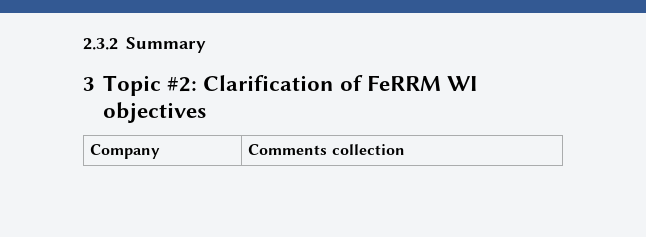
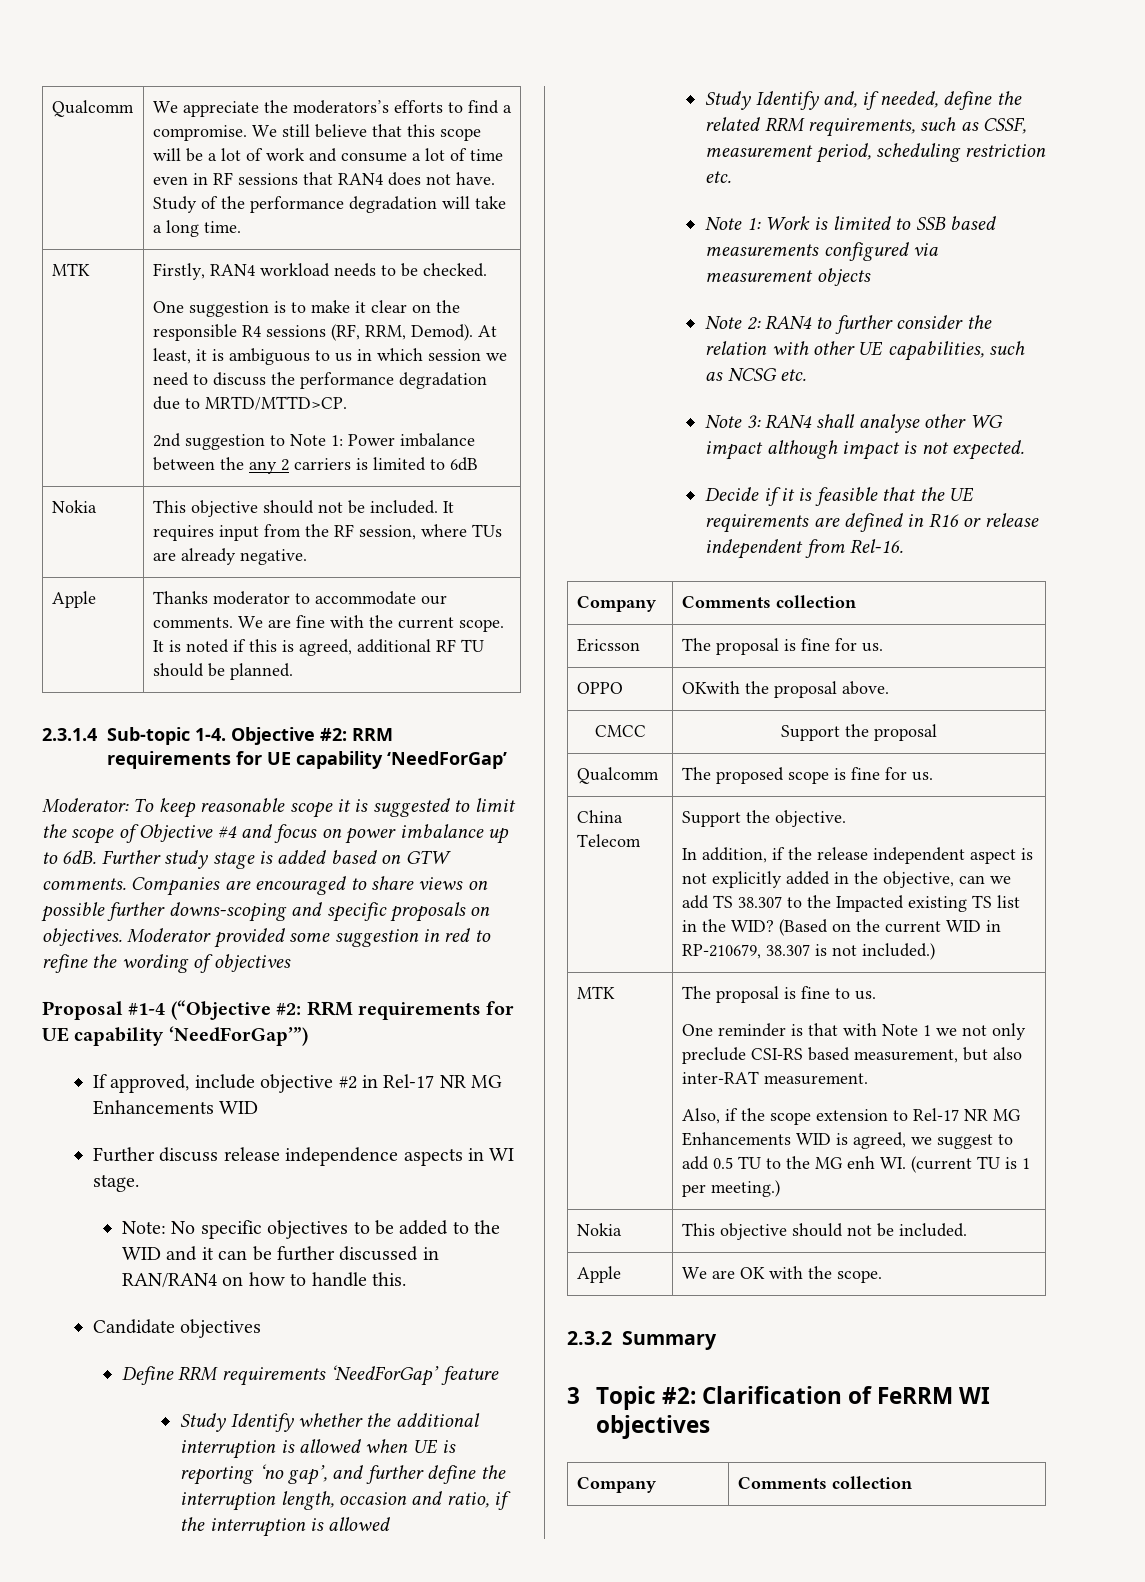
+ Qualcomm | We appreciate the moderators’s efforts to find a compromise. We still believe that this scope will be a lot of work and consume a lot of time even in RF sessions that RAN4 does not have. Study of the performance degradation will take a long time.
+ MTK | Firstly, RAN4 workload needs to be checked.
+ One suggestion is to make it clear on the responsible R4 sessions (RF, RRM, Demod). At least, it is ambiguous to us in which session we need to discuss the performance degradation due to MRTD/MTTD>CP.
+ 2nd suggestion to Note 1: Power imbalance between the any 2 carriers is limited to 6dB
+ Nokia | This objective should not be included. It requires input from the RF session, where TUs are already negative.
+ Apple | Thanks moderator to accommodate our comments. We are fine with the current scope. It is noted if this is agreed, additional RF TU should be planned.
+ 2.3.1.4 Sub-topic 1-4. Objective #2: RRM requirements for UE capability ‘NeedForGap’
+ Moderator: To keep reasonable scope it is suggested to limit the scope of Objective #4 and focus on power imbalance up to 6dB. Further study stage is added based on GTW comments. Companies are encouraged to share views on possible further downs-scoping and specific proposals on objectives. Moderator provided some suggestion in red to refine the wording of objectives
+ Proposal #1-4 (“Objective #2: RRM requirements for UE capability ‘NeedForGap’”)
+ If approved, include objective #2 in Rel-17 NR MG Enhancements WID
+ Further discuss release independence aspects in WI stage.
+ Note: No specific objectives to be added to the WID and it can be further discussed in RAN/RAN4 on how to handle this.
+ Candidate objectives
+ Define RRM requirements ‘NeedForGap’ feature
+ Study Identify whether the additional interruption is allowed when UE is reporting ‘no gap’, and further define the interruption length, occasion and ratio, if the interruption is allowed
+ Study Identify and, if needed, define the related RRM requirements, such as CSSF, measurement period, scheduling restriction etc.
+ Note 1: Work is limited to SSB based measurements configured via measurement objects
+ Note 2: RAN4 to further consider the relation with other UE capabilities, such as NCSG etc.
+ Note 3: RAN4 shall analyse other WG impact although impact is not expected.
+ Decide if it is feasible that the UE requirements are defined in R16 or release independent from Rel-16.
+ Company | Comments collection
+ Ericsson | The proposal is fine for us.
+ OPPO | OKwith the proposal above.
+ CMCC | Support the proposal
+ Qualcomm | The proposed scope is fine for us.
+ China Telecom | Support the objective.
+ In addition, if the release independent aspect is not explicitly added in the objective, can we add TS 38.307 to the Impacted existing TS list in the WID? (Based on the current WID in RP-210679, 38.307 is not included.)
+ MTK | The proposal is fine to us.
+ One reminder is that with Note 1 we not only preclude CSI-RS based measurement, but also inter-RAT measurement.
+ Also, if the scope extension to Rel-17 NR MG Enhancements WID is agreed, we suggest to add 0.5 TU to the MG enh WI. (current TU is 1 per meeting.)
+ Nokia | This objective should not be included.
+ Apple | We are OK with the scope.

